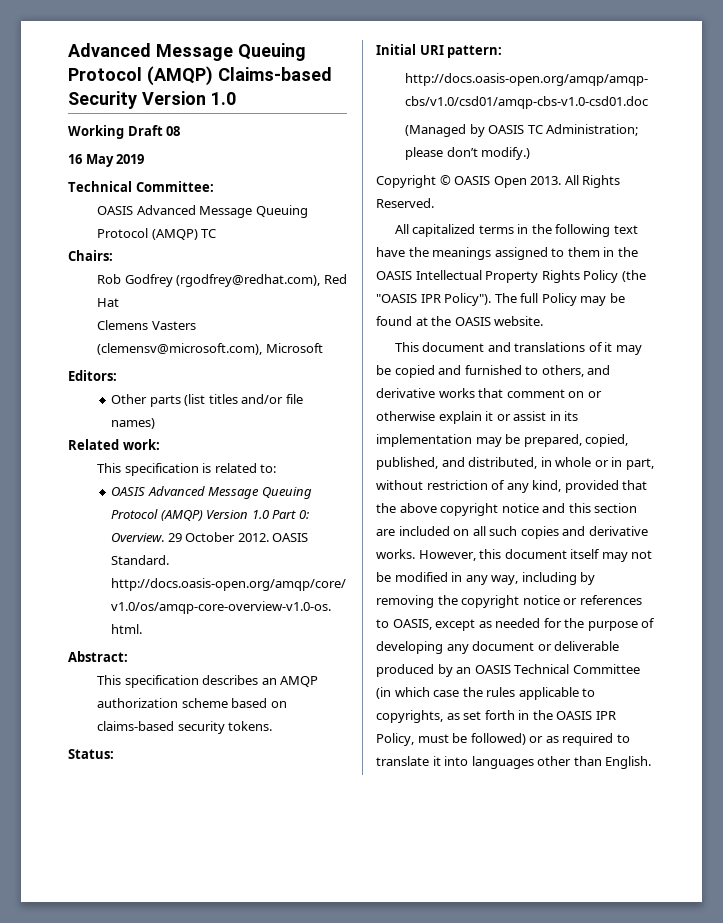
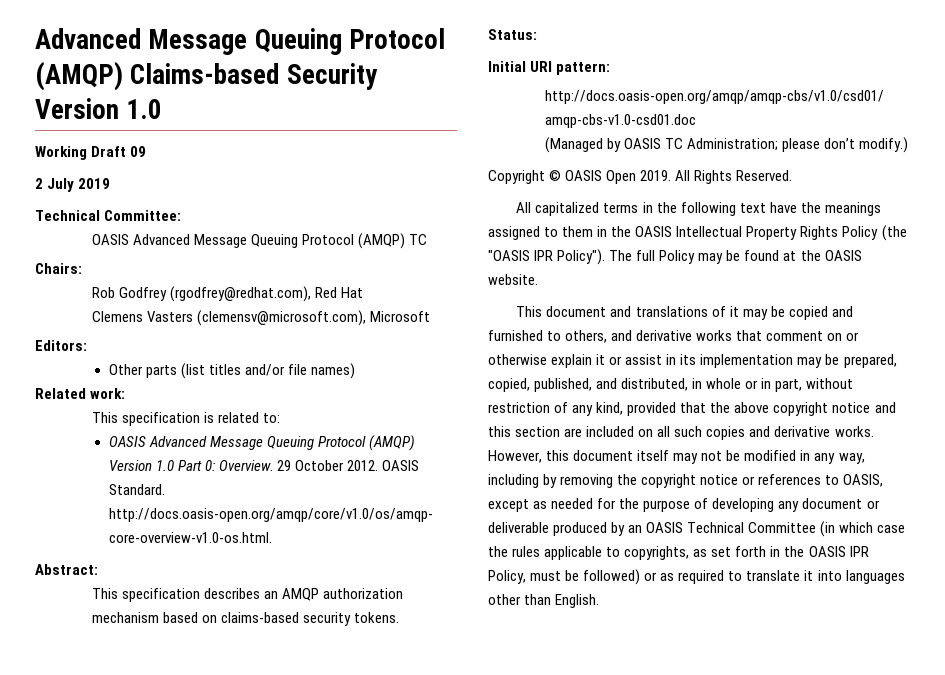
- Working Draft 08
- 16 May 2019
+ Working Draft 09
+ 2 July 2019
- This specification describes an AMQP authorization scheme based on claims-based security tokens.
+ This specification describes an AMQP authorization mechanism based on claims-based security tokens.
- Copyright © OASIS Open 2013.
+ Copyright © OASIS Open 2019.

